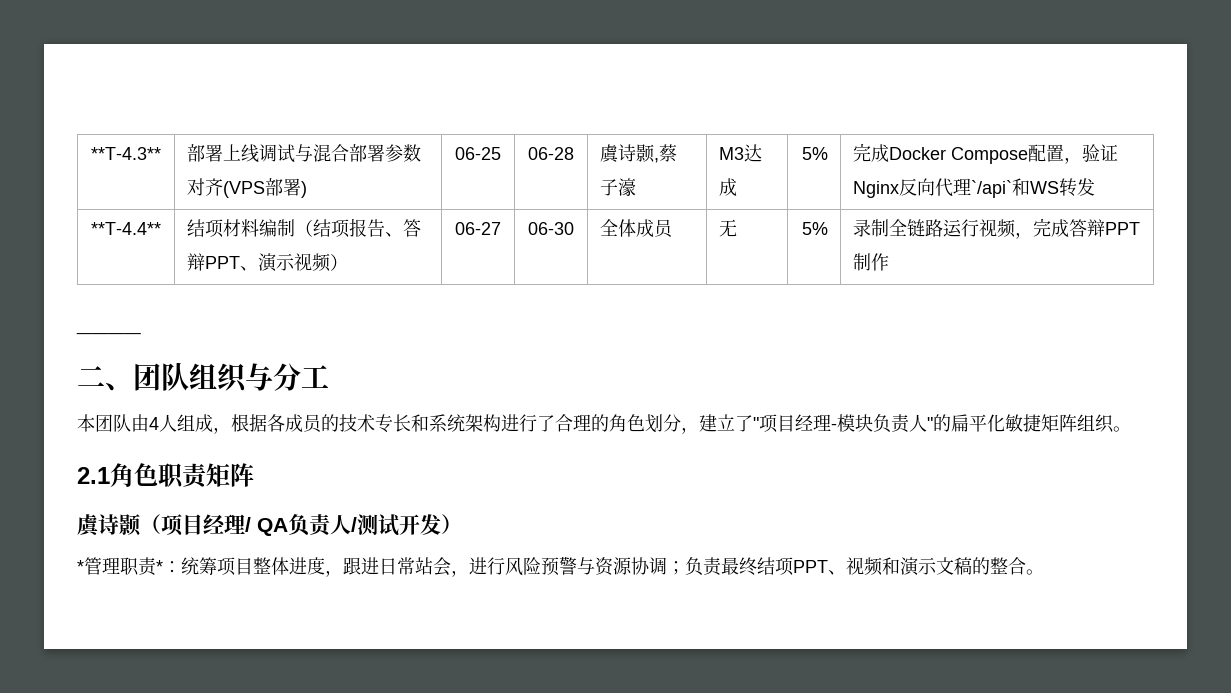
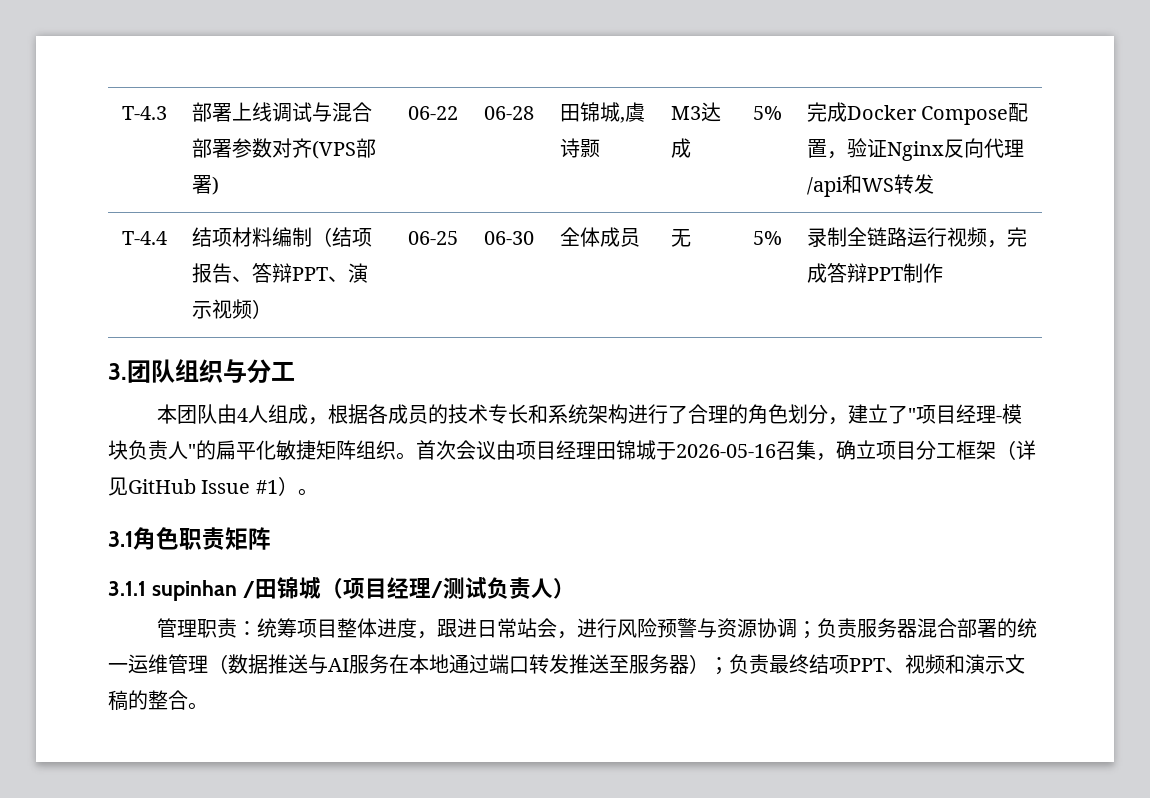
- **T-4.3** | 部署上线调试与混合部署参数对齐(VPS部署) | 06-25 | 06-28 | 虞诗颢,蔡子濠 | M3达成 | 5% | 完成Docker Compose配置，验证Nginx反向代理`/api`和WS转发
+ T-4.3 | 部署上线调试与混合部署参数对齐(VPS部署) | 06-22 | 06-28 | 田锦城,虞诗颢 | M3达成 | 5% | 完成Docker Compose配置，验证Nginx反向代理/api和WS转发
- **T-4.4** | 结项材料编制（结项报告、答辩PPT、演示视频） | 06-27 | 06-30 | 全体成员 | 无 | 5% | 录制全链路运行视频，完成答辩PPT制作
+ T-4.4 | 结项材料编制（结项报告、答辩PPT、演示视频） | 06-25 | 06-30 | 全体成员 | 无 | 5% | 录制全链路运行视频，完成答辩PPT制作
- ____
- 二、团队组织与分工
+ 3.团队组织与分工
- 本团队由4人组成，根据各成员的技术专长和系统架构进行了合理的角色划分，建立了"项目经理-模块负责人"的扁平化敏捷矩阵组织。
- 2.1角色职责矩阵
- 虞诗颢（项目经理/ QA负责人/测试开发）
+ 本团队由4人组成，根据各成员的技术专长和系统架构进行了合理的角色划分，建立了"项目经理-模块负责人"的扁平化敏捷矩阵组织。首次会议由项目经理田锦城于2026-05-16召集，确立项目分工框架（详见GitHub Issue #1）。
+ 3.1角色职责矩阵
+ 3.1.1 supinhan /田锦城（项目经理/测试负责人）
- *管理职责*：统筹项目整体进度，跟进日常站会，进行风险预警与资源协调；负责最终结项PPT、视频和演示文稿的整合。
+ 管理职责：统筹项目整体进度，跟进日常站会，进行风险预警与资源协调；负责服务器混合部署的统一运维管理（数据推送与AI服务在本地通过端口转发推送至服务器）；负责最终结项PPT、视频和演示文稿的整合。

